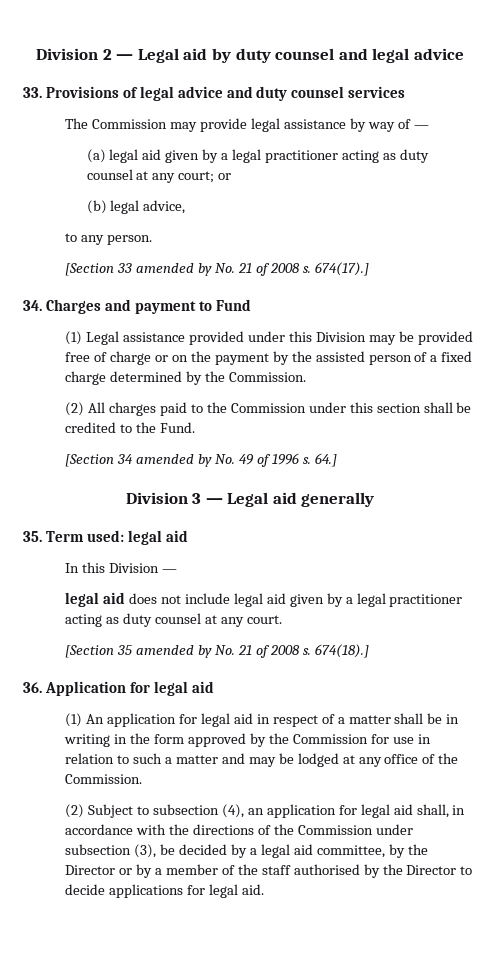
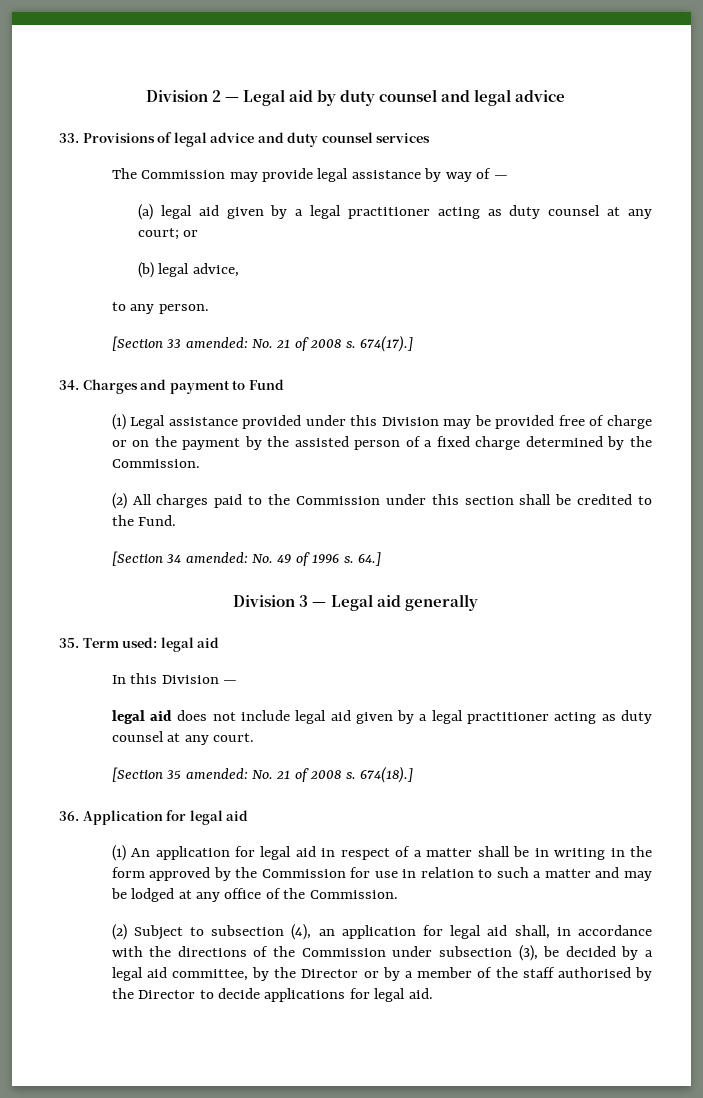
- [Section 33 amended by No. 21 of 2008 s.
+ [Section 33 amended: No. 21 of 2008 s.
- [Section 34 amended by No. 49 of 1996 s.
+ [Section 34 amended: No. 49 of 1996 s.
- [Section 35 amended by No. 21 of 2008 s.
+ [Section 35 amended: No. 21 of 2008 s.

